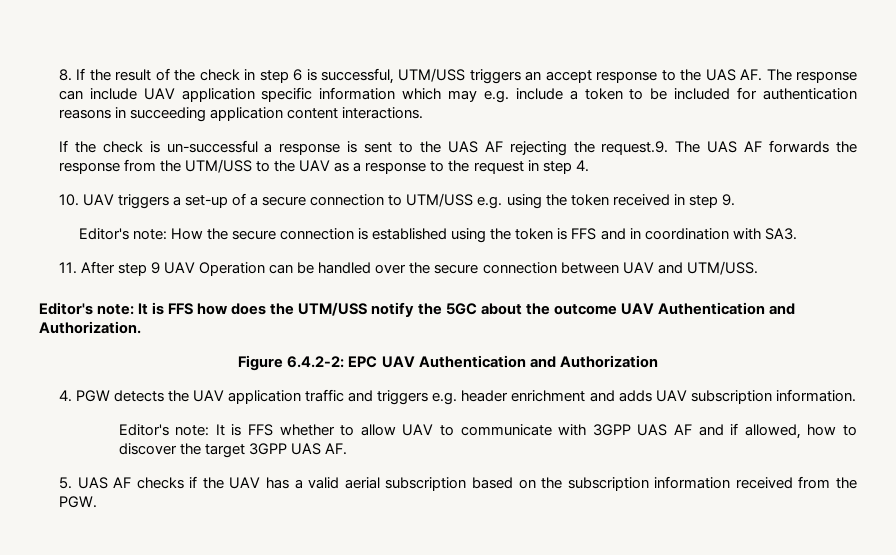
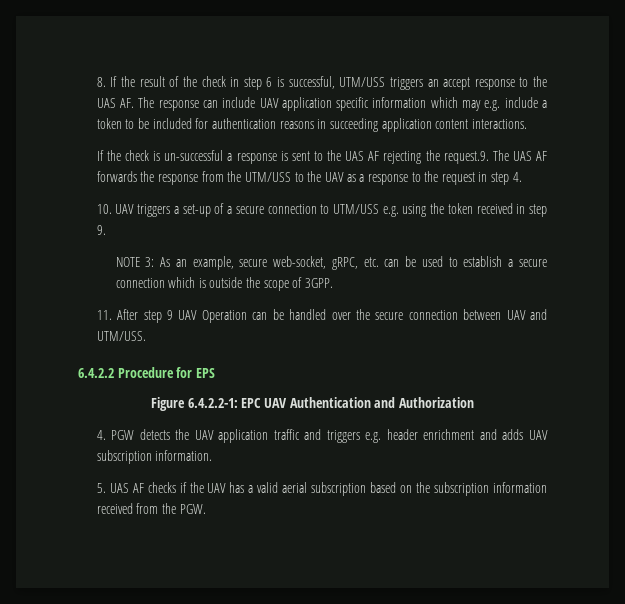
- Editor's note: How the secure connection is established using the token is FFS and in coordination with SA3.
+ NOTE 3: As an example, secure web-socket, gRPC, etc. can be used to establish a secure connection which is outside the scope of 3GPP.
- Editor's note: It is FFS how does the UTM/USS notify the 5GC about the outcome UAV Authentication and Authorization.
+ 6.4.2.2 Procedure for EPS
- Figure 6.4.2-2: EPC UAV Authentication and Authorization
+ Figure 6.4.2.2-1: EPC UAV Authentication and Authorization
- Editor's note: It is FFS whether to allow UAV to communicate with 3GPP UAS AF and if allowed, how to discover the target 3GPP UAS AF.

